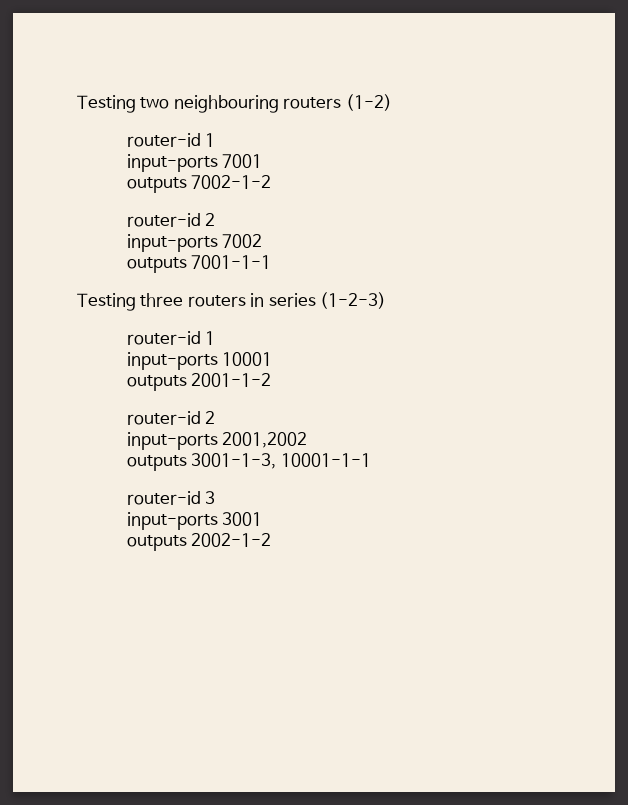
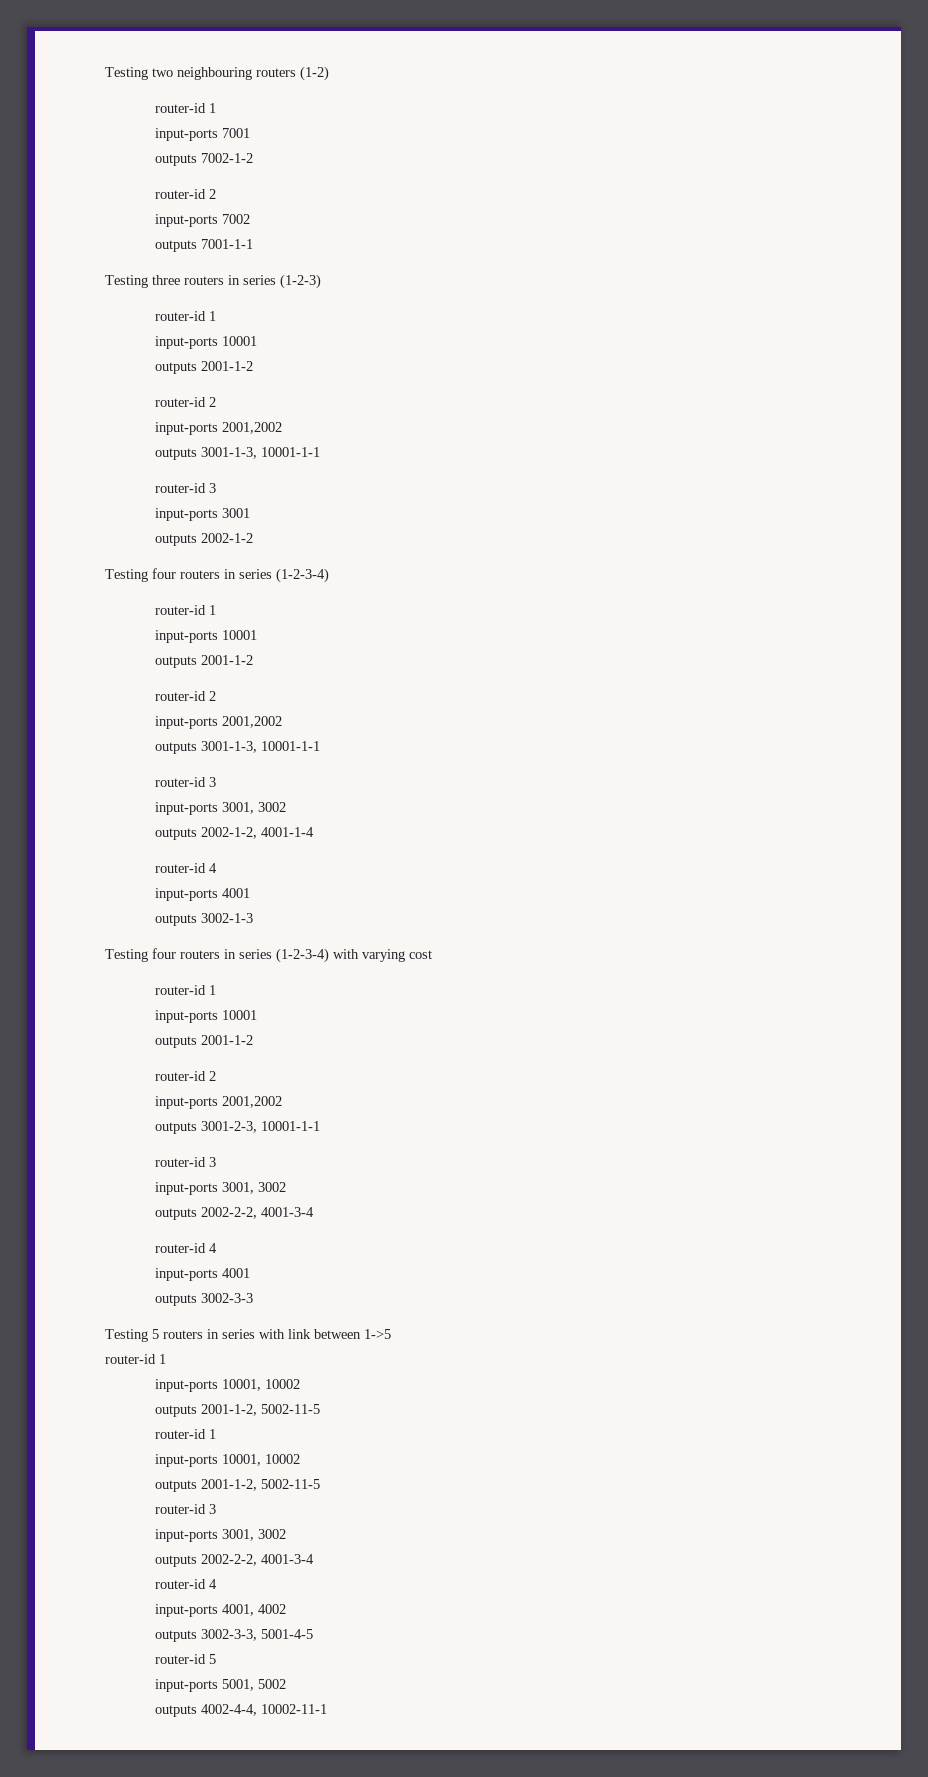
  outputs 2002-1-2
+ Testing four routers in series (1-2-3-4)
+ router-id 1
+ input-ports 10001
+ outputs 2001-1-2
+ router-id 2
+ input-ports 2001,2002
+ outputs 3001-1-3, 10001-1-1
+ router-id 3
+ input-ports 3001, 3002
+ outputs 2002-1-2, 4001-1-4
+ router-id 4
+ input-ports 4001
+ outputs 3002-1-3
+ Testing four routers in series (1-2-3-4) with varying cost
+ router-id 1
+ input-ports 10001
+ outputs 2001-1-2
+ router-id 2
+ input-ports 2001,2002
+ outputs 3001-2-3, 10001-1-1
+ router-id 3
+ input-ports 3001, 3002
+ outputs 2002-2-2, 4001-3-4
+ router-id 4
+ input-ports 4001
+ outputs 3002-3-3
+ Testing 5 routers in series with link between 1->5
+ router-id 1
+ input-ports 10001, 10002
+ outputs 2001-1-2, 5002-11-5
+ router-id 1
+ input-ports 10001, 10002
+ outputs 2001-1-2, 5002-11-5
+ router-id 3
+ input-ports 3001, 3002
+ outputs 2002-2-2, 4001-3-4
+ router-id 4
+ input-ports 4001, 4002
+ outputs 3002-3-3, 5001-4-5
+ router-id 5
+ input-ports 5001, 5002
+ outputs 4002-4-4, 10002-11-1

